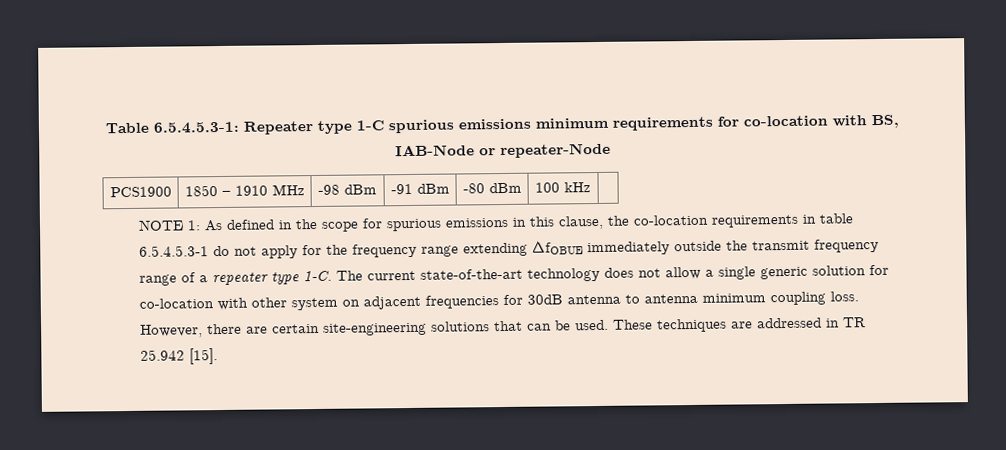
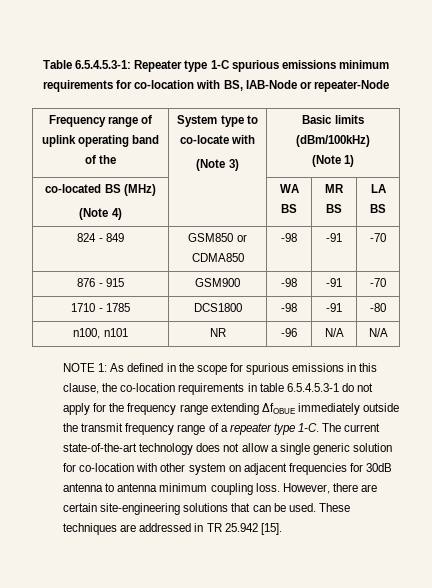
- PCS1900 | 1850 – 1910 MHz | -98 dBm | -91 dBm | -80 dBm | 100 kHz |
+ Frequency range of uplink operating band of the | System type to co-locate with
+ (Note 3) | Basic limits (dBm/100kHz)
+ (Note 1)
+ co-located BS (MHz)
+ (Note 4) | | WA BS | MR BS | LA BS
+ 824 - 849 | GSM850 or CDMA850 | -98 | -91 | -70
+ 876 - 915 | GSM900 | -98 | -91 | -70
+ 1710 - 1785 | DCS1800 | -98 | -91 | -80
+ n100, n101 | NR | -96 | N/A | N/A

